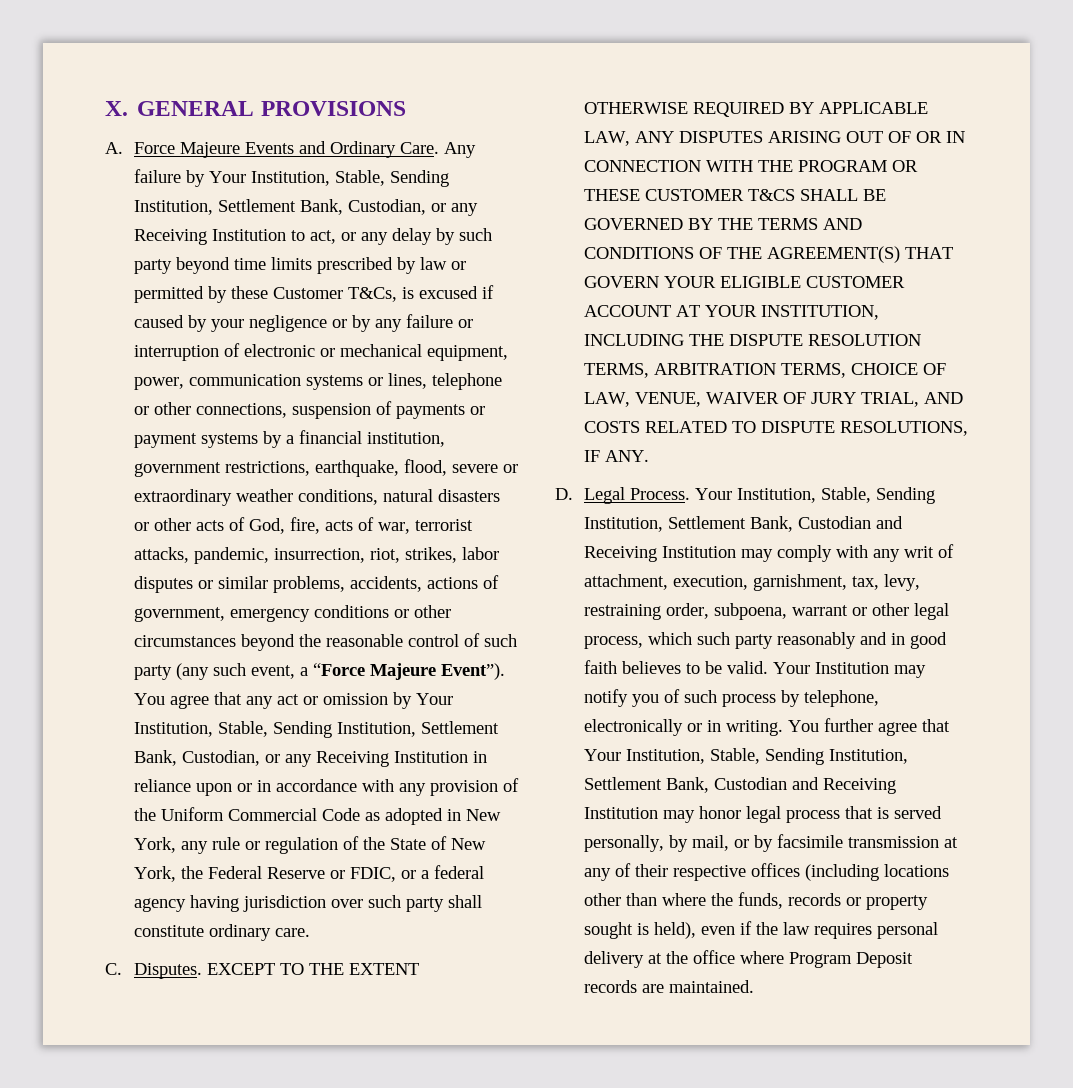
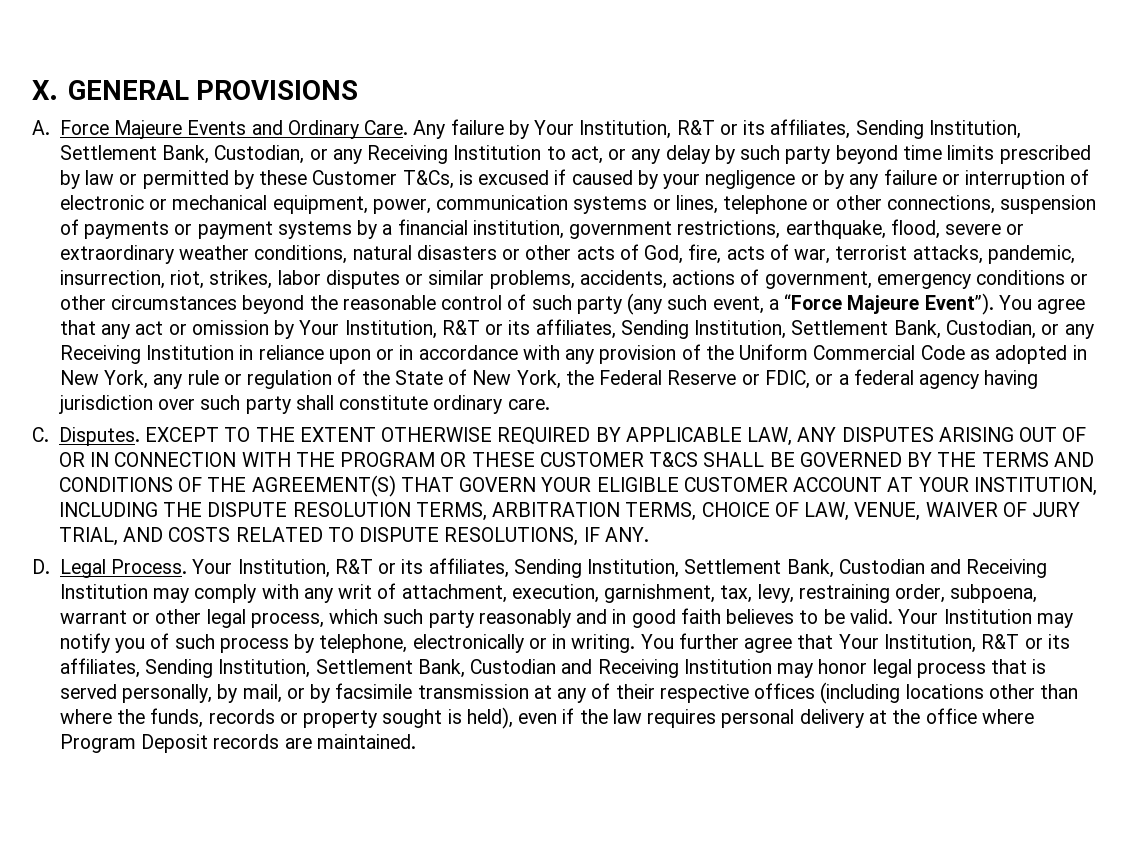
- Any failure by Your Institution, Stable, Sending Institution, Settlement Bank, Custodian, or any Receiving Institution to act, or any delay by such party beyond time limits prescribed by law or permitted by these Customer T&Cs, is excused if caused by your negligence or by any failure or interruption of electronic or mechanical equipment, power, communication systems or lines, telephone or other connections, suspension of payments or payment systems by a financial institution, government restrictions, earthquake, flood, severe or extraordinary weather conditions, natural disasters or other acts of God, fire, acts of war, terrorist attacks, pandemic, insurrection, riot, strikes, labor disputes or similar problems, accidents, actions of government, emergency conditions or other circumstances beyond the reasonable control of such party (any such event, a “Force Majeure Event”).
+ Any failure by Your Institution, R&T or its affiliates, Sending Institution, Settlement Bank, Custodian, or any Receiving Institution to act, or any delay by such party beyond time limits prescribed by law or permitted by these Customer T&Cs, is excused if caused by your negligence or by any failure or interruption of electronic or mechanical equipment, power, communication systems or lines, telephone or other connections, suspension of payments or payment systems by a financial institution, government restrictions, earthquake, flood, severe or extraordinary weather conditions, natural disasters or other acts of God, fire, acts of war, terrorist attacks, pandemic, insurrection, riot, strikes, labor disputes or similar problems, accidents, actions of government, emergency conditions or other circumstances beyond the reasonable control of such party (any such event, a “Force Majeure Event”).
- You agree that any act or omission by Your Institution, Stable, Sending Institution, Settlement Bank, Custodian, or any Receiving Institution in reliance upon or in accordance with any provision of the Uniform Commercial Code as adopted in New York, any rule or regulation of the State of New York, the Federal Reserve or FDIC, or a federal agency having jurisdiction over such party shall constitute ordinary care.
+ You agree that any act or omission by Your Institution, R&T or its affiliates, Sending Institution, Settlement Bank, Custodian, or any Receiving Institution in reliance upon or in accordance with any provision of the Uniform Commercial Code as adopted in New York, any rule or regulation of the State of New York, the Federal Reserve or FDIC, or a federal agency having jurisdiction over such party shall constitute ordinary care.
- Your Institution, Stable, Sending Institution, Settlement Bank, Custodian and Receiving Institution may comply with any writ of attachment, execution, garnishment, tax, levy, restraining order, subpoena, warrant or other legal process, which such party reasonably and in good faith believes to be valid.
+ Your Institution, R&T or its affiliates, Sending Institution, Settlement Bank, Custodian and Receiving Institution may comply with any writ of attachment, execution, garnishment, tax, levy, restraining order, subpoena, warrant or other legal process, which such party reasonably and in good faith believes to be valid.
- You further agree that Your Institution, Stable, Sending Institution, Settlement Bank, Custodian and Receiving Institution may honor legal process that is served personally, by mail, or by facsimile transmission at any of their respective offices (including locations other than where the funds, records or property sought is held), even if the law requires personal delivery at the office where Program Deposit records are maintained.
+ You further agree that Your Institution, R&T or its affiliates, Sending Institution, Settlement Bank, Custodian and Receiving Institution may honor legal process that is served personally, by mail, or by facsimile transmission at any of their respective offices (including locations other than where the funds, records or property sought is held), even if the law requires personal delivery at the office where Program Deposit records are maintained.

